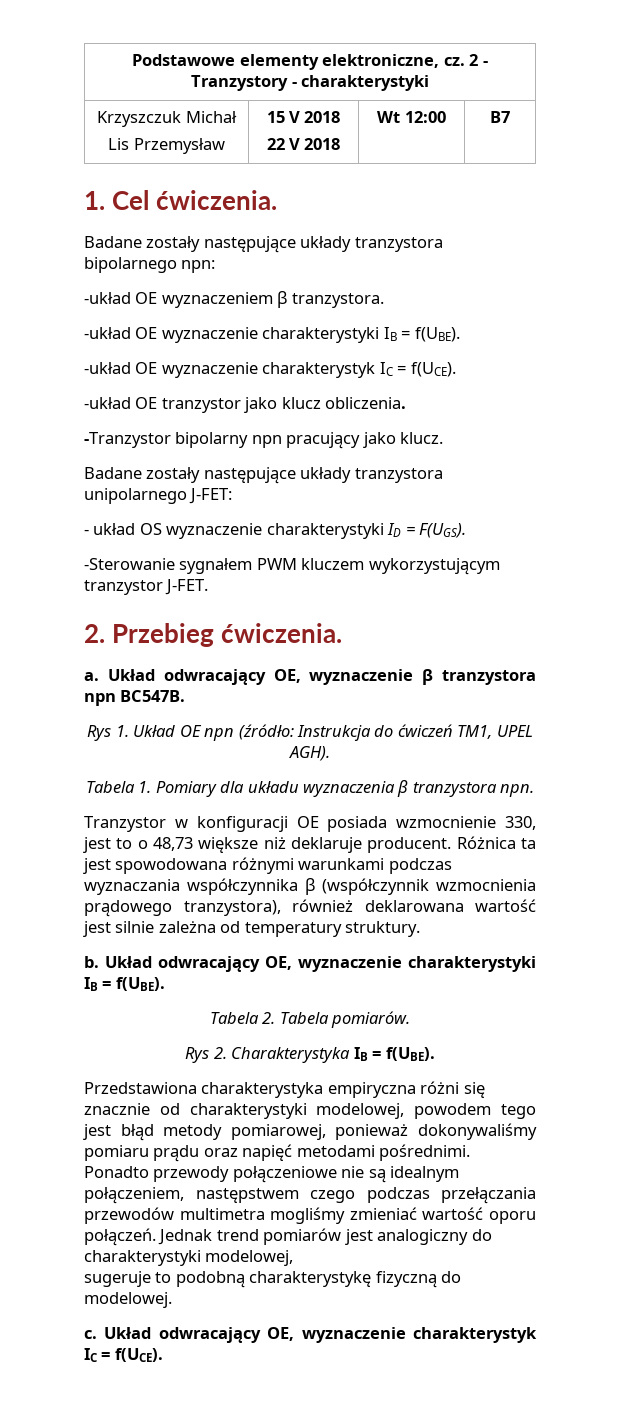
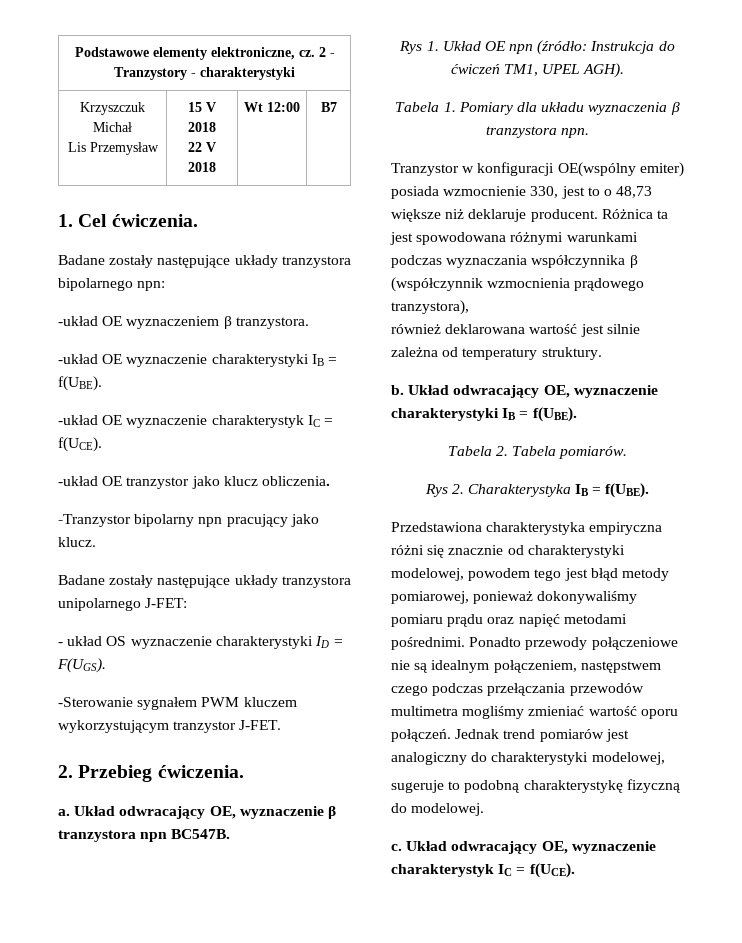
- Tranzystor w konfiguracji OE posiada wzmocnienie 330, jest to o 48,73 większe niż deklaruje producent.
+ Tranzystor w konfiguracji OE(wspólny emiter) posiada wzmocnienie 330, jest to o 48,73 większe niż deklaruje producent.
- Różnica ta jest spowodowana różnymi warunkami podczas wyznaczania współczynnika β (współczynnik wzmocnienia prądowego tranzystora), również deklarowana wartość jest silnie zależna od temperatury struktury.
+ Różnica ta jest spowodowana różnymi warunkami podczas wyznaczania współczynnika β (współczynnik wzmocnienia prądowego tranzystora),
+ również deklarowana wartość jest silnie zależna od temperatury struktury.

